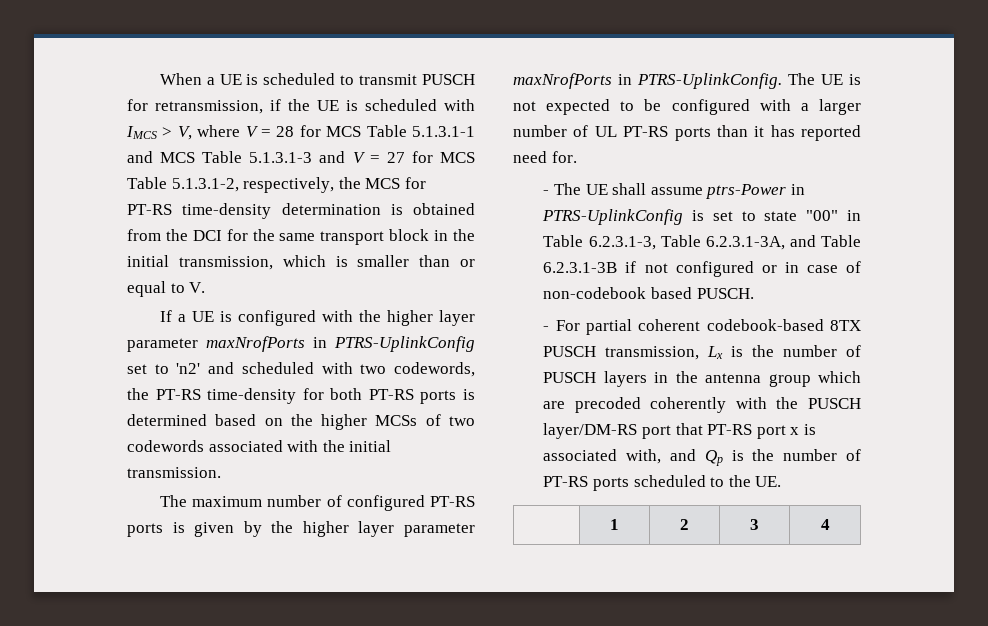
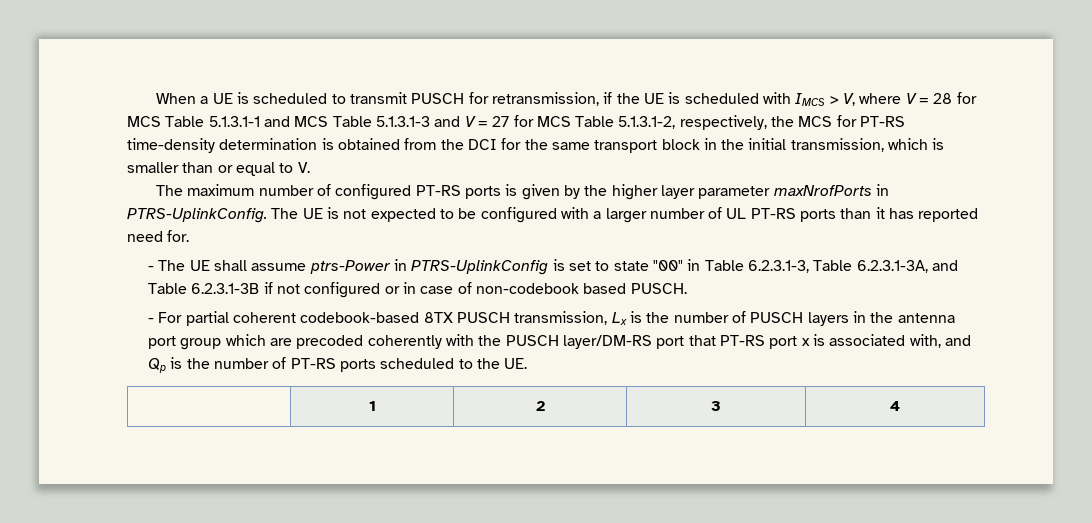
- If a UE is configured with the higher layer parameter maxNrofPorts in PTRS-UplinkConfig set to 'n2' and scheduled with two codewords, the PT-RS time-density for both PT-RS ports is determined based on the higher MCSs of two codewords associated with the initial transmission.
- - For partial coherent codebook-based 8TX PUSCH transmission, Lx is the number of PUSCH layers in the antenna group which are precoded coherently with the PUSCH layer/DM-RS port that PT-RS port x is associated with, and Qp is the number of PT-RS ports scheduled to the UE.
+ - For partial coherent codebook-based 8TX PUSCH transmission, Lx is the number of PUSCH layers in the antenna port group which are precoded coherently with the PUSCH layer/DM-RS port that PT-RS port x is associated with, and Qp is the number of PT-RS ports scheduled to the UE.

